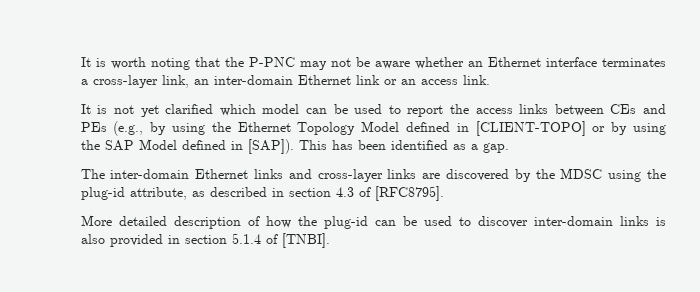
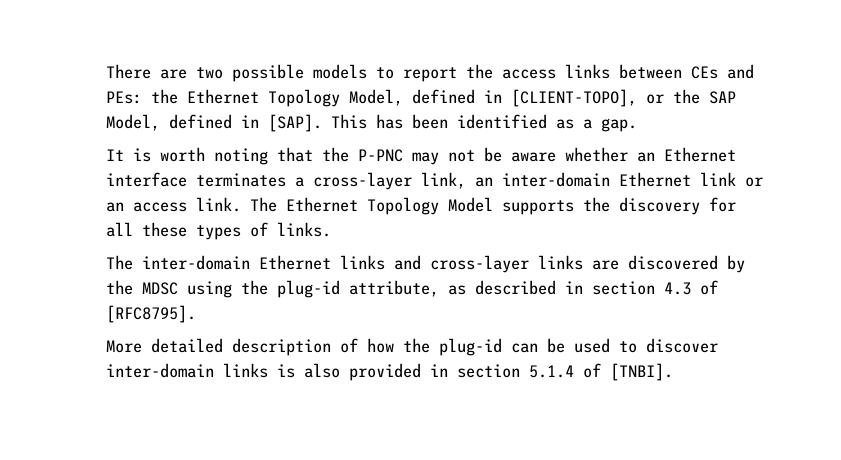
+ There are two possible models to report the access links between CEs and PEs: the Ethernet Topology Model, defined in [CLIENT-TOPO], or the SAP Model, defined in [SAP]. This has been identified as a gap.
- It is worth noting that the P-PNC may not be aware whether an Ethernet interface terminates a cross-layer link, an inter-domain Ethernet link or an access link.
- It is not yet clarified which model can be used to report the access links between CEs and PEs (e.g., by using the Ethernet Topology Model defined in [CLIENT-TOPO] or by using the SAP Model defined in [SAP]). This has been identified as a gap.
+ It is worth noting that the P-PNC may not be aware whether an Ethernet interface terminates a cross-layer link, an inter-domain Ethernet link or an access link. The Ethernet Topology Model supports the discovery for all these types of links.

